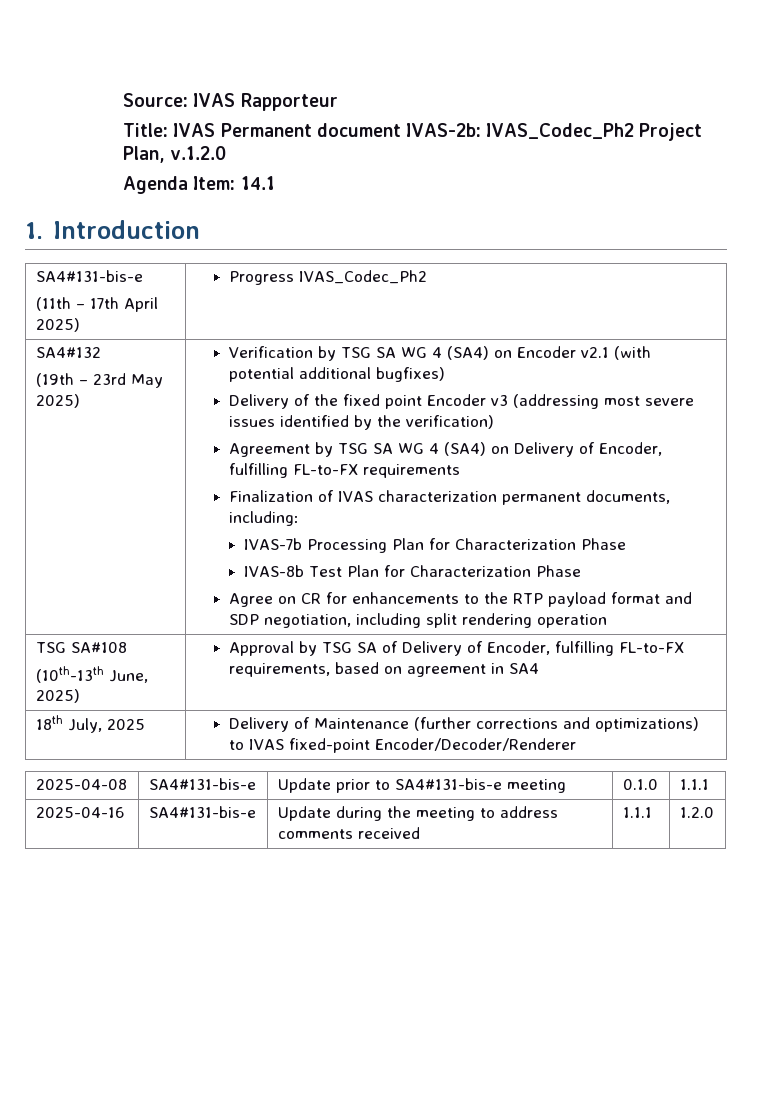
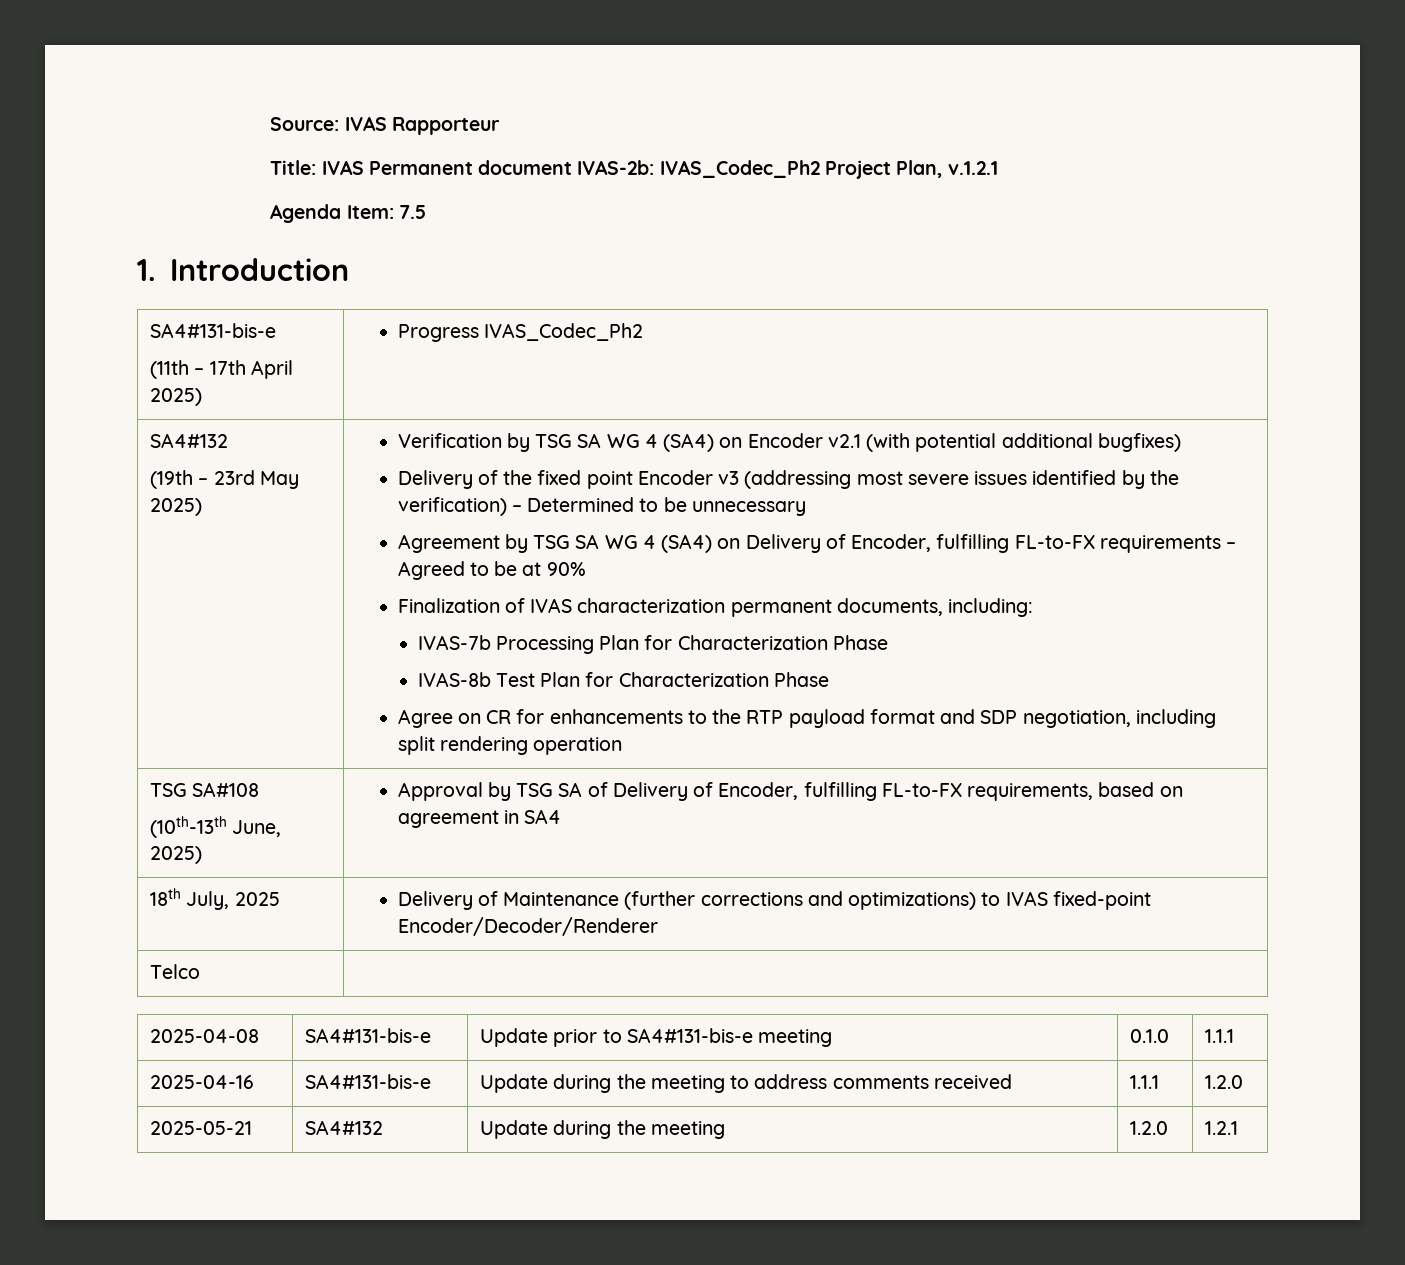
- Title: IVAS Permanent document IVAS-2b: IVAS_Codec_Ph2 Project Plan, v.1.2.0
+ Title: IVAS Permanent document IVAS-2b: IVAS_Codec_Ph2 Project Plan, v.1.2.1
- Agenda Item: 14.1
+ Agenda Item: 7.5
- Delivery of the fixed point Encoder v3 (addressing most severe issues identified by the verification)
+ Delivery of the fixed point Encoder v3 (addressing most severe issues identified by the verification) – Determined to be unnecessary
- Agreement by TSG SA WG 4 (SA4) on Delivery of Encoder, fulfilling FL-to-FX requirements
+ Agreement by TSG SA WG 4 (SA4) on Delivery of Encoder, fulfilling FL-to-FX requirements – Agreed to be at 90%
+ Telco |
+ 2025-05-21 | SA4#132 | Update during the meeting | 1.2.0 | 1.2.1

